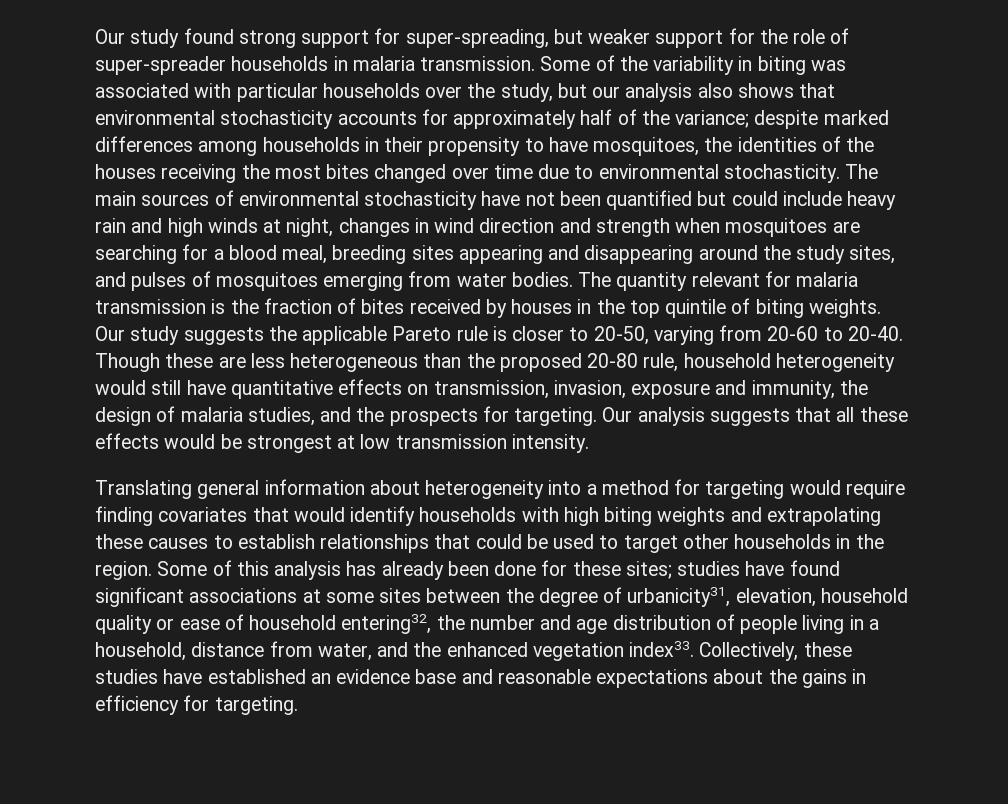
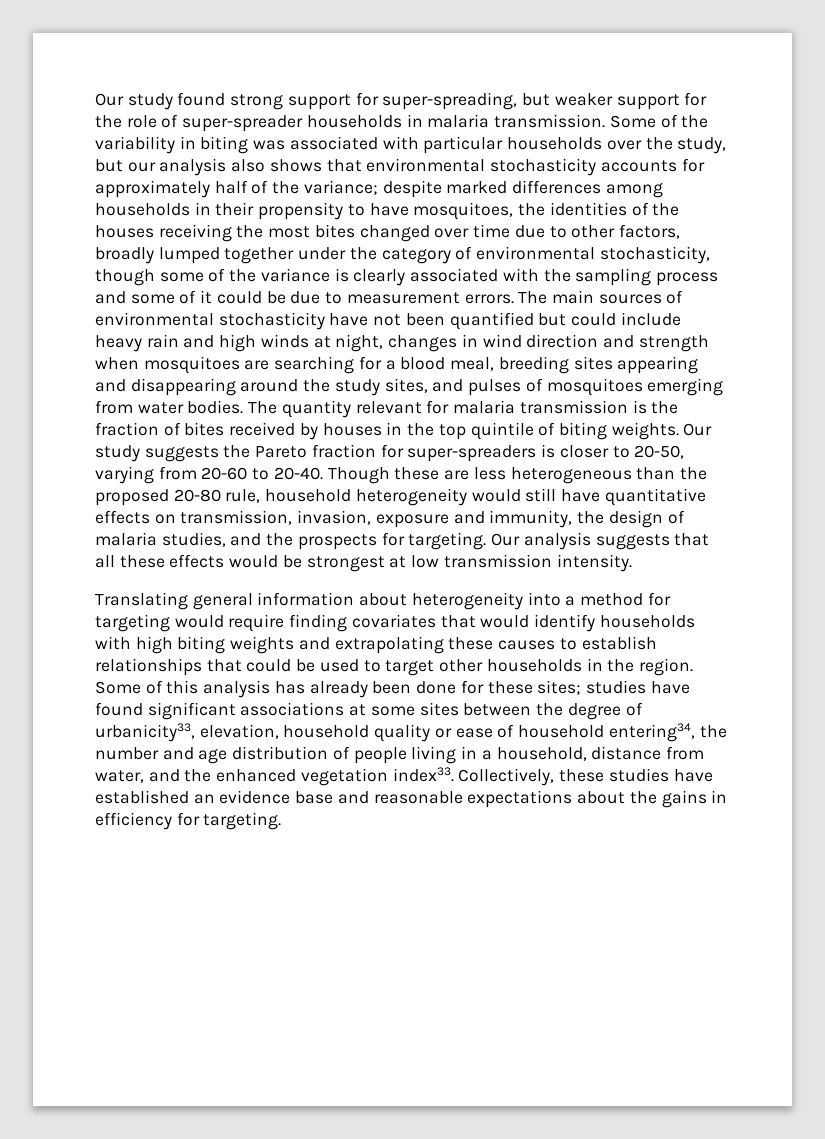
- Some of the variability in biting was associated with particular households over the study, but our analysis also shows that environmental stochasticity accounts for approximately half of the variance; despite marked differences among households in their propensity to have mosquitoes, the identities of the houses receiving the most bites changed over time due to environmental stochasticity.
+ Some of the variability in biting was associated with particular households over the study, but our analysis also shows that environmental stochasticity accounts for approximately half of the variance; despite marked differences among households in their propensity to have mosquitoes, the identities of the houses receiving the most bites changed over time due to other factors, broadly lumped together under the category of environmental stochasticity, though some of the variance is clearly associated with the sampling process and some of it could be due to measurement errors.
- Our study suggests the applicable Pareto rule is closer to 20-50, varying from 20-60 to 20-40.
+ Our study suggests the Pareto fraction for super-spreaders is closer to 20-50, varying from 20-60 to 20-40.
- Some of this analysis has already been done for these sites; studies have found significant associations at some sites between the degree of urbanicity31, elevation, household quality or ease of household entering32, the number and age distribution of people living in a household, distance from water, and the enhanced vegetation index33.
+ Some of this analysis has already been done for these sites; studies have found significant associations at some sites between the degree of urbanicity33, elevation, household quality or ease of household entering34, the number and age distribution of people living in a household, distance from water, and the enhanced vegetation index33.

